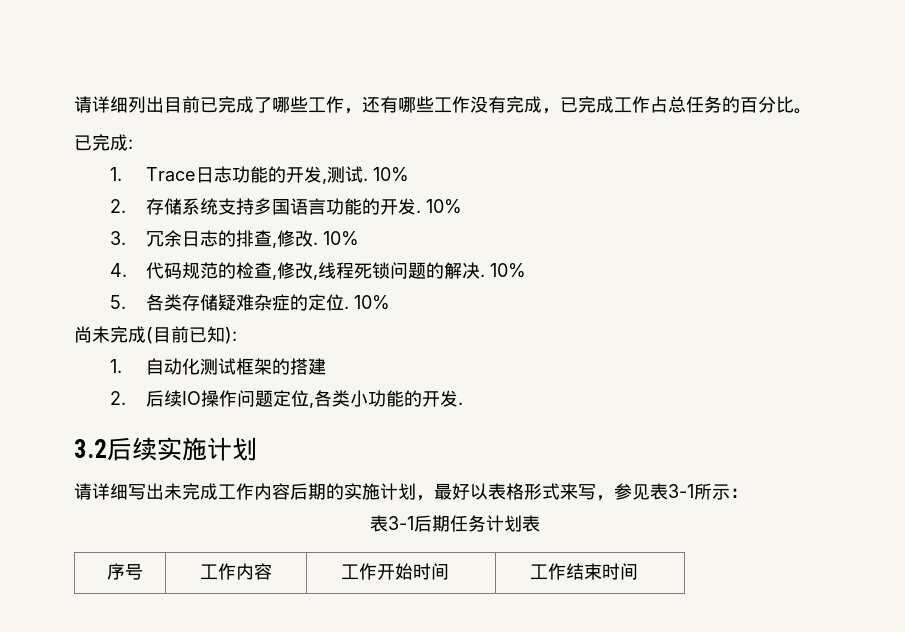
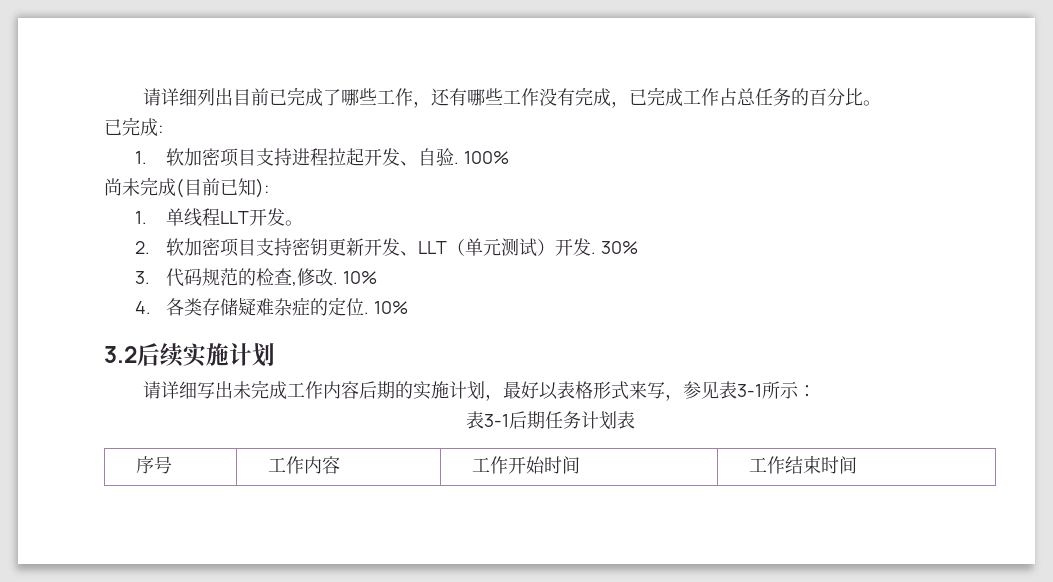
- 1. Trace日志功能的开发,测试. 10%
- 2.存储系统支持多国语言功能的开发. 10%
- 3.冗余日志的排查,修改. 10%
- 4.代码规范的检查,修改,线程死锁问题的解决. 10%
- 5.各类存储疑难杂症的定位.
+ 1.软加密项目支持进程拉起开发、自验. 100%
+ 尚未完成(目前已知):
+ 1.单线程LLT开发。
+ 2.软加密项目支持密钥更新开发、LLT（单元测试）开发. 30%
+ 3.代码规范的检查,修改. 10%
+ 4.各类存储疑难杂症的定位.
- 尚未完成(目前已知):
- 1.自动化测试框架的搭建
- 2.后续IO操作问题定位,各类小功能的开发.

